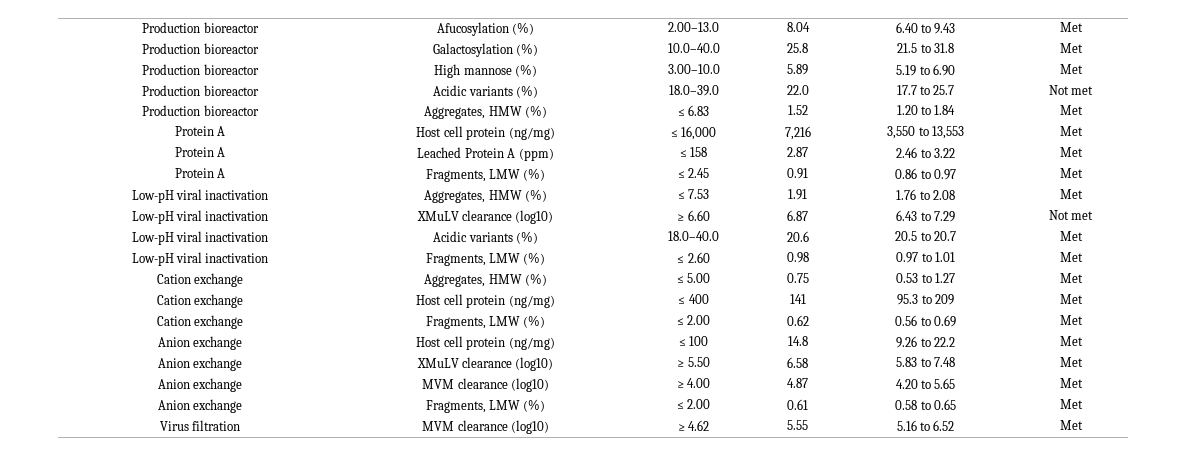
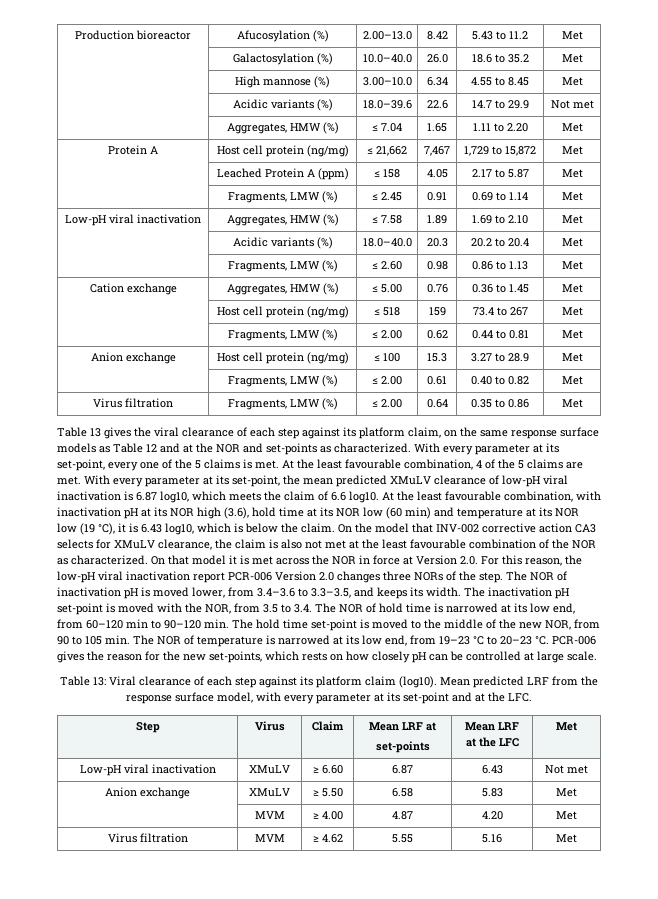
- Production bioreactor | Afucosylation (%) | 2.00–13.0 | 8.04 | 6.40 to 9.43 | Met
- Production bioreactor | Galactosylation (%) | 10.0–40.0 | 25.8 | 21.5 to 31.8 | Met
- Production bioreactor | High mannose (%) | 3.00–10.0 | 5.89 | 5.19 to 6.90 | Met
- Production bioreactor | Acidic variants (%) | 18.0–39.0 | 22.0 | 17.7 to 25.7 | Not met
- Production bioreactor | Aggregates, HMW (%) | ≤ 6.83 | 1.52 | 1.20 to 1.84 | Met
+ Production bioreactor | Afucosylation (%) | 2.00–13.0 | 8.42 | 5.43 to 11.2 | Met
+ | Galactosylation (%) | 10.0–40.0 | 26.0 | 18.6 to 35.2 | Met
+ | High mannose (%) | 3.00–10.0 | 6.34 | 4.55 to 8.45 | Met
+ | Acidic variants (%) | 18.0–39.6 | 22.6 | 14.7 to 29.9 | Not met
+ | Aggregates, HMW (%) | ≤ 7.04 | 1.65 | 1.11 to 2.20 | Met
- Protein A | Host cell protein (ng/mg) | ≤ 16,000 | 7,216 | 3,550 to 13,553 | Met
- Protein A | Leached Protein A (ppm) | ≤ 158 | 2.87 | 2.46 to 3.22 | Met
- Protein A | Fragments, LMW (%) | ≤ 2.45 | 0.91 | 0.86 to 0.97 | Met
+ Protein A | Host cell protein (ng/mg) | ≤ 21,662 | 7,467 | 1,729 to 15,872 | Met
+ | Leached Protein A (ppm) | ≤ 158 | 4.05 | 2.17 to 5.87 | Met
+ | Fragments, LMW (%) | ≤ 2.45 | 0.91 | 0.69 to 1.14 | Met
- Low-pH viral inactivation | Aggregates, HMW (%) | ≤ 7.53 | 1.91 | 1.76 to 2.08 | Met
- Low-pH viral inactivation | XMuLV clearance (log10) | ≥ 6.60 | 6.87 | 6.43 to 7.29 | Not met
- Low-pH viral inactivation | Acidic variants (%) | 18.0–40.0 | 20.6 | 20.5 to 20.7 | Met
- Low-pH viral inactivation | Fragments, LMW (%) | ≤ 2.60 | 0.98 | 0.97 to 1.01 | Met
+ Low-pH viral inactivation | Aggregates, HMW (%) | ≤ 7.58 | 1.89 | 1.69 to 2.10 | Met
+ | Acidic variants (%) | 18.0–40.0 | 20.3 | 20.2 to 20.4 | Met
+ | Fragments, LMW (%) | ≤ 2.60 | 0.98 | 0.86 to 1.13 | Met
- Cation exchange | Aggregates, HMW (%) | ≤ 5.00 | 0.75 | 0.53 to 1.27 | Met
- Cation exchange | Host cell protein (ng/mg) | ≤ 400 | 141 | 95.3 to 209 | Met
- Cation exchange | Fragments, LMW (%) | ≤ 2.00 | 0.62 | 0.56 to 0.69 | Met
+ Cation exchange | Aggregates, HMW (%) | ≤ 5.00 | 0.76 | 0.36 to 1.45 | Met
+ | Host cell protein (ng/mg) | ≤ 518 | 159 | 73.4 to 267 | Met
+ | Fragments, LMW (%) | ≤ 2.00 | 0.62 | 0.44 to 0.81 | Met
- Anion exchange | Host cell protein (ng/mg) | ≤ 100 | 14.8 | 9.26 to 22.2 | Met
- Anion exchange | XMuLV clearance (log10) | ≥ 5.50 | 6.58 | 5.83 to 7.48 | Met
- Anion exchange | MVM clearance (log10) | ≥ 4.00 | 4.87 | 4.20 to 5.65 | Met
- Anion exchange | Fragments, LMW (%) | ≤ 2.00 | 0.61 | 0.58 to 0.65 | Met
+ Anion exchange | Host cell protein (ng/mg) | ≤ 100 | 15.3 | 3.27 to 28.9 | Met
+ | Fragments, LMW (%) | ≤ 2.00 | 0.61 | 0.40 to 0.82 | Met
+ Virus filtration | Fragments, LMW (%) | ≤ 2.00 | 0.64 | 0.35 to 0.86 | Met
+ Table 13 gives the viral clearance of each step against its platform claim, on the same response surface models as Table 12 and at the NOR and set-points as characterized. With every parameter at its set-point, every one of the 5 claims is met. At the least favourable combination, 4 of the 5 claims are met. With every parameter at its set-point, the mean predicted XMuLV clearance of low-pH viral inactivation is 6.87 log10, which meets the claim of 6.6 log10. At the least favourable combination, with inactivation pH at its NOR high (3.6), hold time at its NOR low (60 min) and temperature at its NOR low (19 °C), it is 6.43 log10, which is below the claim. On the model that INV-002 corrective action CA3 selects for XMuLV clearance, the claim is also not met at the least favourable combination of the NOR as characterized. On that model it is met across the NOR in force at Version 2.0. For this reason, the low-pH viral inactivation report PCR-006 Version 2.0 changes three NORs of the step. The NOR of inactivation pH is moved lower, from 3.4–3.6 to 3.3–3.5, and keeps its width. The inactivation pH set-point is moved with the NOR, from 3.5 to 3.4. The NOR of hold time is narrowed at its low end, from 60–120 min to 90–120 min. The hold time set-point is moved to the middle of the new NOR, from 90 to 105 min. The NOR of temperature is narrowed at its low end, from 19–23 °C to 20–23 °C. PCR-006 gives the reason for the new set-points, which rests on how closely pH can be controlled at large scale.
+ Table 13: Viral clearance of each step against its platform claim (log10). Mean predicted LRF from the response surface model, with every parameter at its set-point and at the LFC.
+ Step | Virus | Claim | Mean LRF at
+ set-points | Mean LRF
+ at the LFC | Met
+ Low-pH viral inactivation | XMuLV | ≥ 6.60 | 6.87 | 6.43 | Not met
+ Anion exchange | XMuLV | ≥ 5.50 | 6.58 | 5.83 | Met
+ | MVM | ≥ 4.00 | 4.87 | 4.20 | Met
- Virus filtration | MVM clearance (log10) | ≥ 4.62 | 5.55 | 5.16 to 6.52 | Met
+ Virus filtration | MVM | ≥ 4.62 | 5.55 | 5.16 | Met

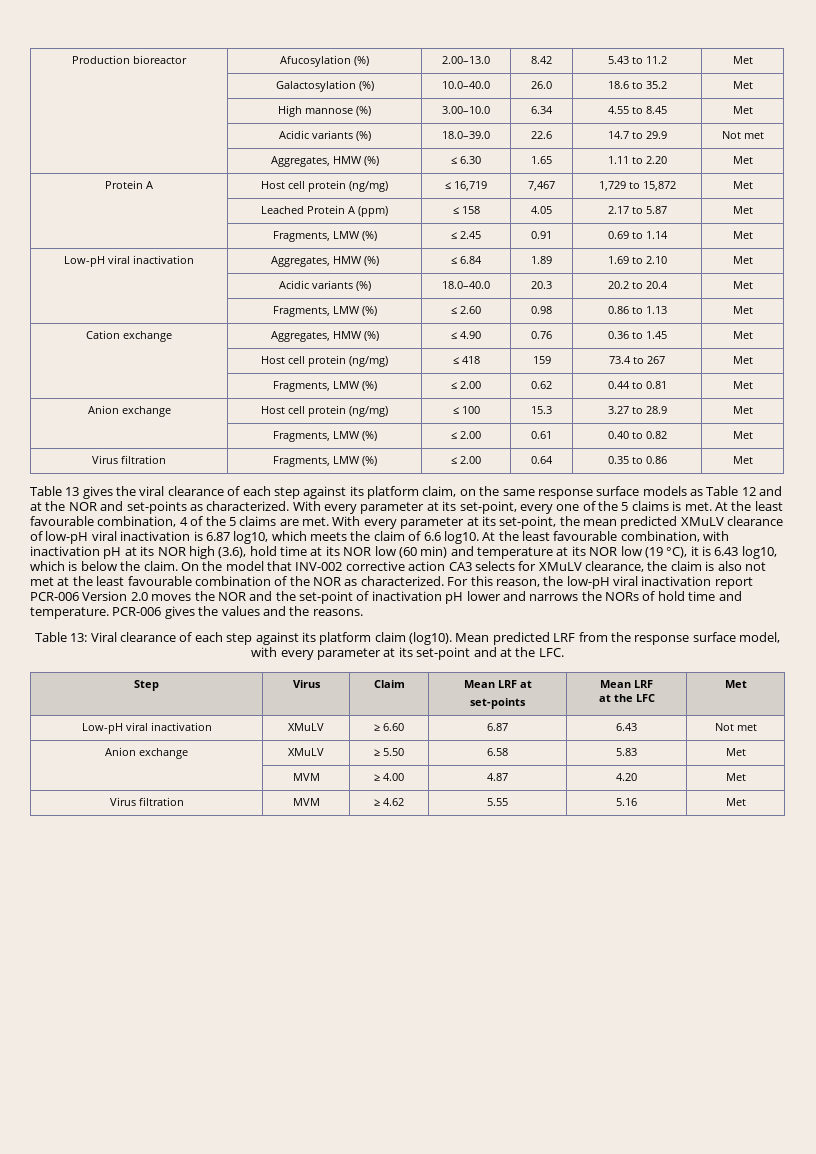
- | Acidic variants (%) | 18.0–39.6 | 22.6 | 14.7 to 29.9 | Not met
+ | Acidic variants (%) | 18.0–39.0 | 22.6 | 14.7 to 29.9 | Not met
- | Aggregates, HMW (%) | ≤ 7.04 | 1.65 | 1.11 to 2.20 | Met
+ | Aggregates, HMW (%) | ≤ 6.30 | 1.65 | 1.11 to 2.20 | Met
- Protein A | Host cell protein (ng/mg) | ≤ 21,662 | 7,467 | 1,729 to 15,872 | Met
+ Protein A | Host cell protein (ng/mg) | ≤ 16,719 | 7,467 | 1,729 to 15,872 | Met
- Low-pH viral inactivation | Aggregates, HMW (%) | ≤ 7.58 | 1.89 | 1.69 to 2.10 | Met
+ Low-pH viral inactivation | Aggregates, HMW (%) | ≤ 6.84 | 1.89 | 1.69 to 2.10 | Met
- Cation exchange | Aggregates, HMW (%) | ≤ 5.00 | 0.76 | 0.36 to 1.45 | Met
+ Cation exchange | Aggregates, HMW (%) | ≤ 4.90 | 0.76 | 0.36 to 1.45 | Met
- | Host cell protein (ng/mg) | ≤ 518 | 159 | 73.4 to 267 | Met
+ | Host cell protein (ng/mg) | ≤ 418 | 159 | 73.4 to 267 | Met
- On that model it is met across the NOR in force at Version 2.0. For this reason, the low-pH viral inactivation report PCR-006 Version 2.0 changes three NORs of the step. The NOR of inactivation pH is moved lower, from 3.4–3.6 to 3.3–3.5, and keeps its width. The inactivation pH set-point is moved with the NOR, from 3.5 to 3.4. The NOR of hold time is narrowed at its low end, from 60–120 min to 90–120 min. The hold time set-point is moved to the middle of the new NOR, from 90 to 105 min. The NOR of temperature is narrowed at its low end, from 19–23 °C to 20–23 °C. PCR-006 gives the reason for the new set-points, which rests on how closely pH can be controlled at large scale.
+ For this reason, the low-pH viral inactivation report PCR-006 Version 2.0 moves the NOR and the set-point of inactivation pH lower and narrows the NORs of hold time and temperature. PCR-006 gives the values and the reasons.

